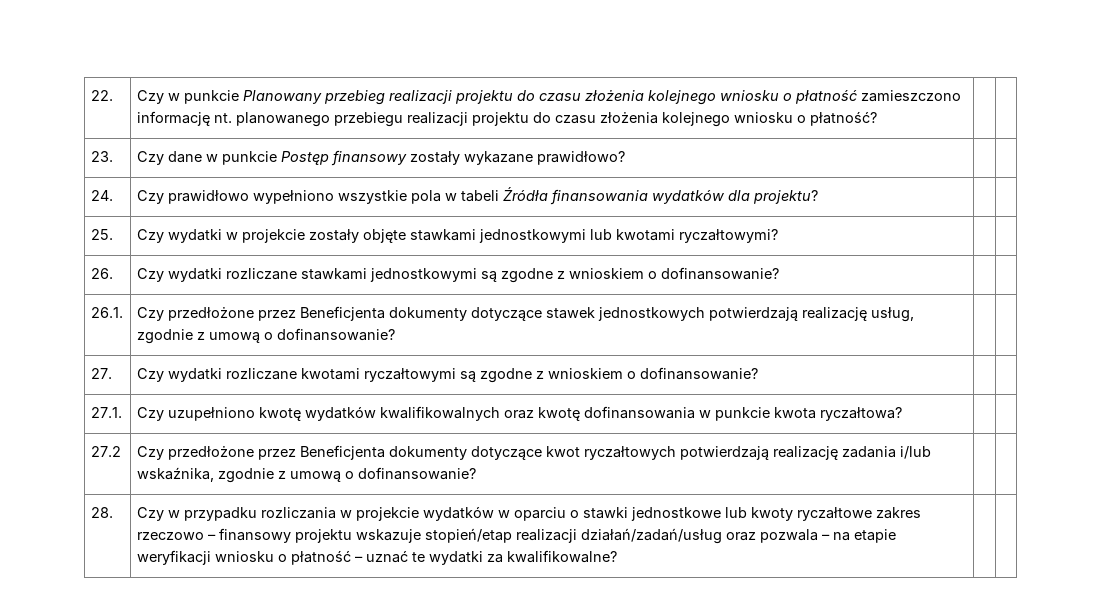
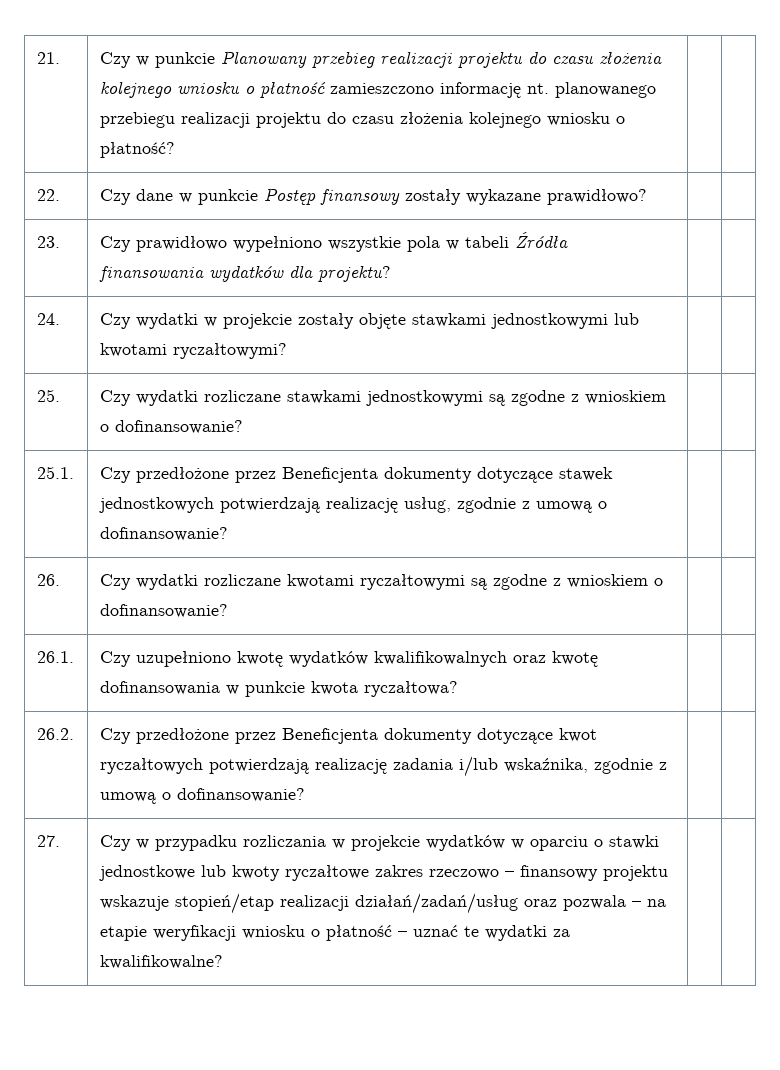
- 22. | Czy w punkcie Planowany przebieg realizacji projektu do czasu złożenia kolejnego wniosku o płatność zamieszczono informację nt. planowanego przebiegu realizacji projektu do czasu złożenia kolejnego wniosku o płatność? | |
+ 21. | Czy w punkcie Planowany przebieg realizacji projektu do czasu złożenia kolejnego wniosku o płatność zamieszczono informację nt. planowanego przebiegu realizacji projektu do czasu złożenia kolejnego wniosku o płatność? | |
- 23. | Czy dane w punkcie Postęp finansowy zostały wykazane prawidłowo? | |
+ 22. | Czy dane w punkcie Postęp finansowy zostały wykazane prawidłowo? | |
- 24. | Czy prawidłowo wypełniono wszystkie pola w tabeli Źródła finansowania wydatków dla projektu? | |
+ 23. | Czy prawidłowo wypełniono wszystkie pola w tabeli Źródła finansowania wydatków dla projektu? | |
- 25. | Czy wydatki w projekcie zostały objęte stawkami jednostkowymi lub kwotami ryczałtowymi? | |
+ 24. | Czy wydatki w projekcie zostały objęte stawkami jednostkowymi lub kwotami ryczałtowymi? | |
- 26. | Czy wydatki rozliczane stawkami jednostkowymi są zgodne z wnioskiem o dofinansowanie? | |
+ 25. | Czy wydatki rozliczane stawkami jednostkowymi są zgodne z wnioskiem o dofinansowanie? | |
- 26.1. | Czy przedłożone przez Beneficjenta dokumenty dotyczące stawek jednostkowych potwierdzają realizację usług, zgodnie z umową o dofinansowanie? | |
+ 25.1. | Czy przedłożone przez Beneficjenta dokumenty dotyczące stawek jednostkowych potwierdzają realizację usług, zgodnie z umową o dofinansowanie? | |
- 27. | Czy wydatki rozliczane kwotami ryczałtowymi są zgodne z wnioskiem o dofinansowanie? | |
+ 26. | Czy wydatki rozliczane kwotami ryczałtowymi są zgodne z wnioskiem o dofinansowanie? | |
- 27.1. | Czy uzupełniono kwotę wydatków kwalifikowalnych oraz kwotę dofinansowania w punkcie kwota ryczałtowa? | |
+ 26.1. | Czy uzupełniono kwotę wydatków kwalifikowalnych oraz kwotę dofinansowania w punkcie kwota ryczałtowa? | |
- 27.2 | Czy przedłożone przez Beneficjenta dokumenty dotyczące kwot ryczałtowych potwierdzają realizację zadania i/lub wskaźnika, zgodnie z umową o dofinansowanie? | |
+ 26.2. | Czy przedłożone przez Beneficjenta dokumenty dotyczące kwot ryczałtowych potwierdzają realizację zadania i/lub wskaźnika, zgodnie z umową o dofinansowanie? | |
- 28. | Czy w przypadku rozliczania w projekcie wydatków w oparciu o stawki jednostkowe lub kwoty ryczałtowe zakres rzeczowo – finansowy projektu wskazuje stopień/etap realizacji działań/zadań/usług oraz pozwala – na etapie weryfikacji wniosku o płatność – uznać te wydatki za kwalifikowalne? | |
+ 27. | Czy w przypadku rozliczania w projekcie wydatków w oparciu o stawki jednostkowe lub kwoty ryczałtowe zakres rzeczowo – finansowy projektu wskazuje stopień/etap realizacji działań/zadań/usług oraz pozwala – na etapie weryfikacji wniosku o płatność – uznać te wydatki za kwalifikowalne? | |

